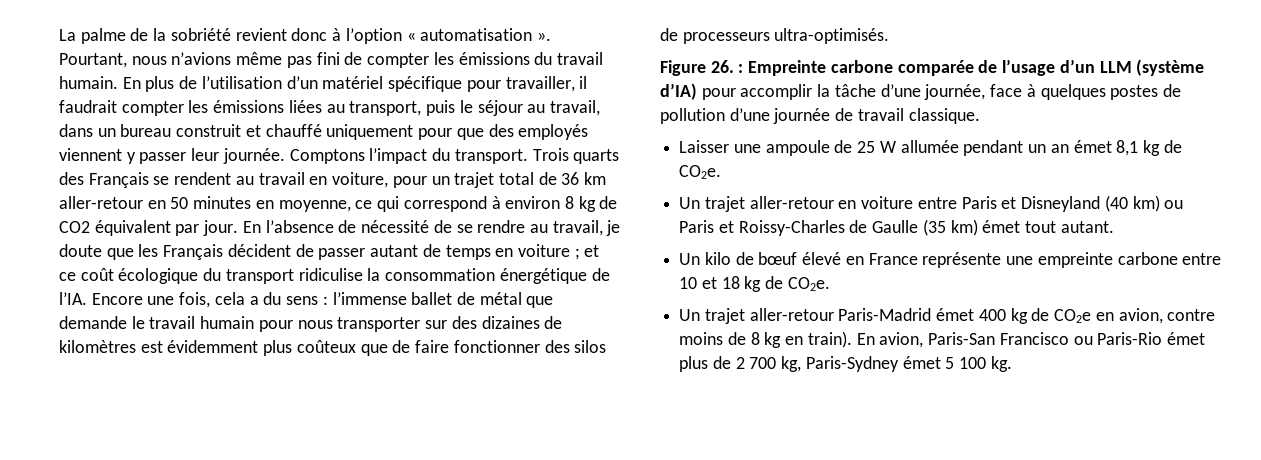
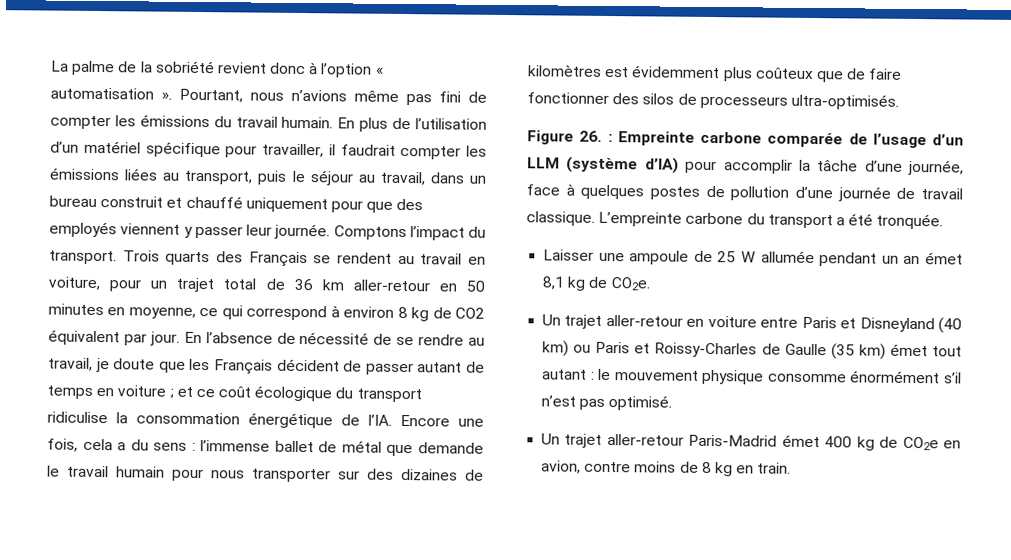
+ L’empreinte carbone du transport a été tronquée.
- Un trajet aller-retour en voiture entre Paris et Disneyland (40 km) ou Paris et Roissy-Charles de Gaulle (35 km) émet tout autant.
- Un kilo de bœuf élevé en France représente une empreinte carbone entre 10 et 18 kg de CO2e.
+ Un trajet aller-retour en voiture entre Paris et Disneyland (40 km) ou Paris et Roissy-Charles de Gaulle (35 km) émet tout autant : le mouvement physique consomme énormément s’il n’est pas optimisé.
- Un trajet aller-retour Paris-Madrid émet 400 kg de CO2e en avion, contre moins de 8 kg en train). En avion, Paris-San Francisco ou Paris-Rio émet plus de 2 700 kg, Paris-Sydney émet 5 100 kg.
+ Un trajet aller-retour Paris-Madrid émet 400 kg de CO2e en avion, contre moins de 8 kg en train.

